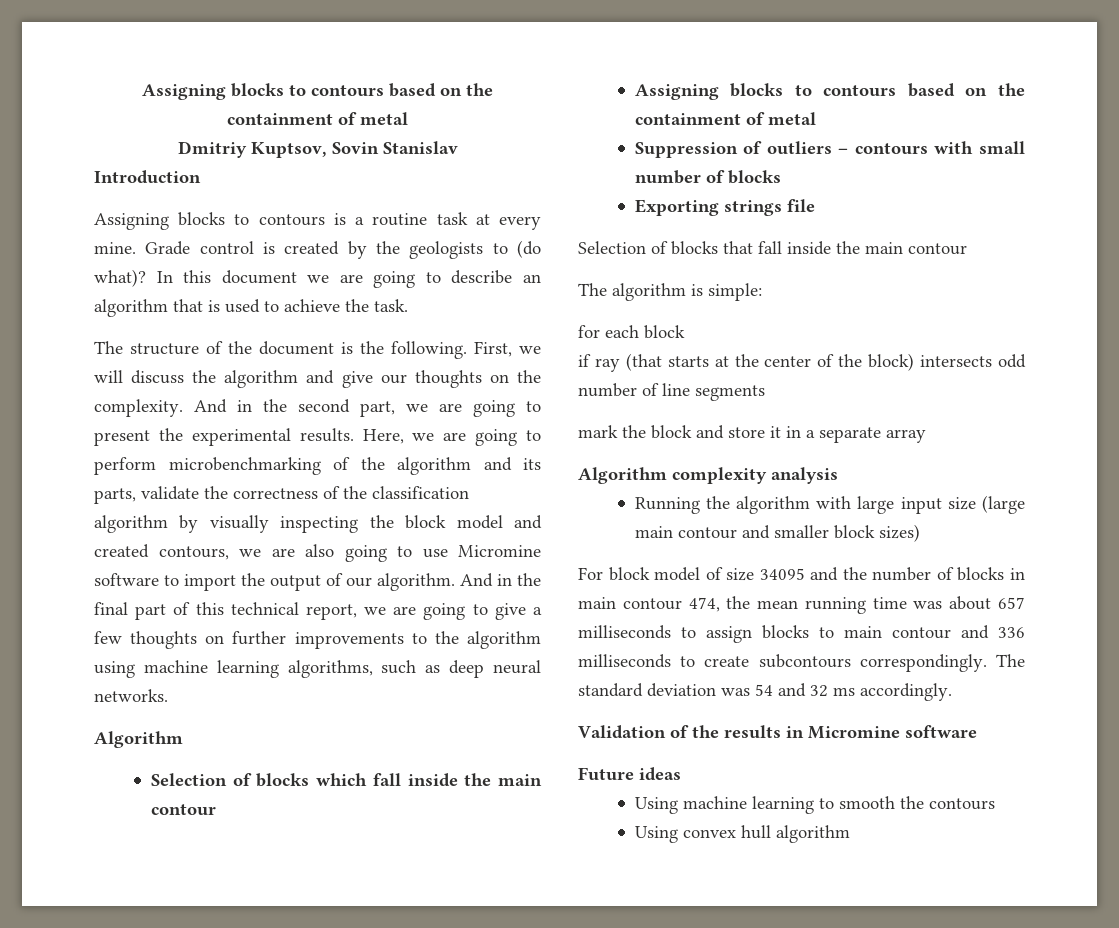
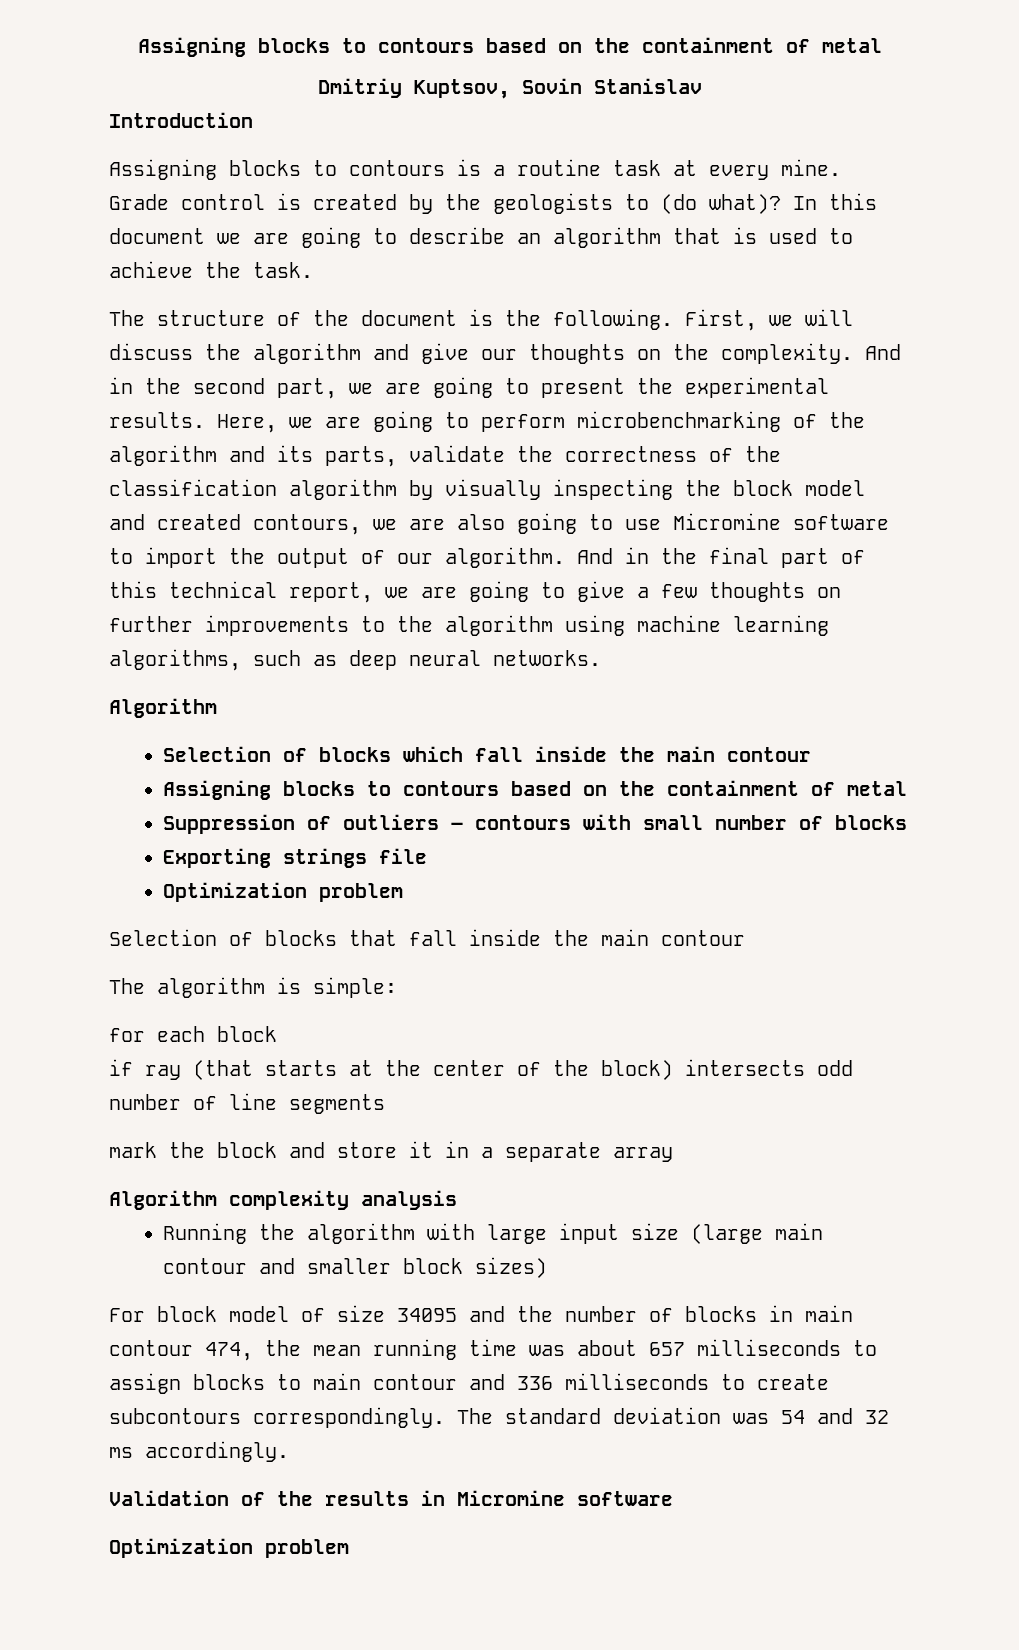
  Exporting strings file
+ Optimization problem
  Validation of the results in Micromine software
- Future ideas
- Using machine learning to smooth the contours
- Using convex hull algorithm
+ Optimization problem

